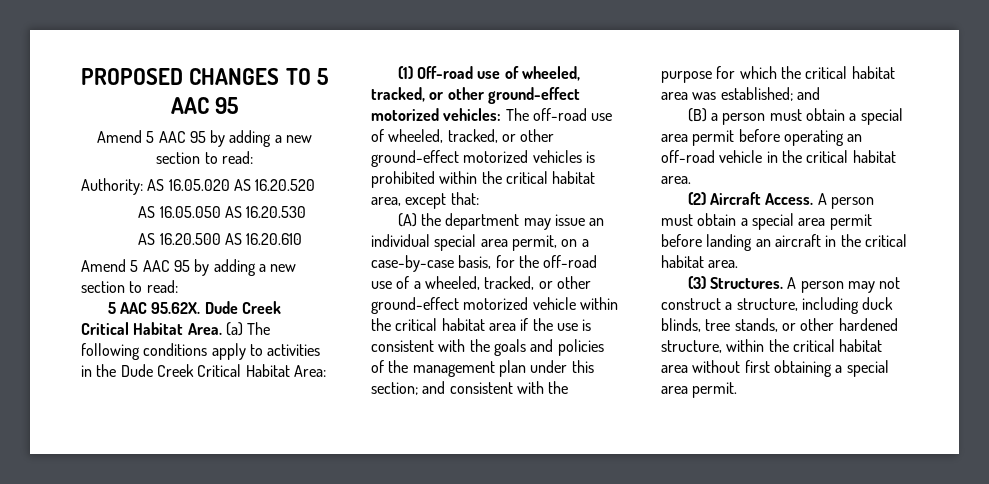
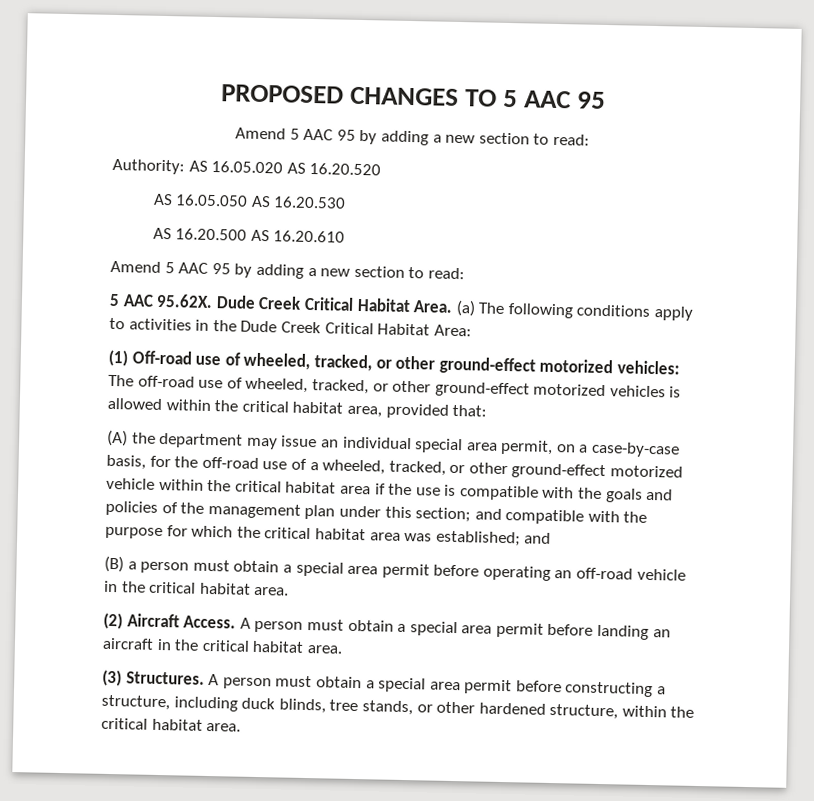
- (1) Off-road use of wheeled, tracked, or other ground-effect motorized vehicles: The off-road use of wheeled, tracked, or other ground-effect motorized vehicles is prohibited within the critical habitat area, except that:
+ (1) Off-road use of wheeled, tracked, or other ground-effect motorized vehicles: The off-road use of wheeled, tracked, or other ground-effect motorized vehicles is allowed within the critical habitat area, provided that:
- (A) the department may issue an individual special area permit, on a case-by-case basis, for the off-road use of a wheeled, tracked, or other ground-effect motorized vehicle within the critical habitat area if the use is consistent with the goals and policies of the management plan under this section;
+ (A) the department may issue an individual special area permit, on a case-by-case basis, for the off-road use of a wheeled, tracked, or other ground-effect motorized vehicle within the critical habitat area if the use is compatible with the goals and policies of the management plan under this section;
- and consistent with the purpose for which the critical habitat area was established;
+ and compatible with the purpose for which the critical habitat area was established;
- A person may not construct a structure, including duck blinds, tree stands, or other hardened structure, within the critical habitat area without first obtaining a special area permit.
+ A person must obtain a special area permit before constructing a structure, including duck blinds, tree stands, or other hardened structure, within the critical habitat area.

